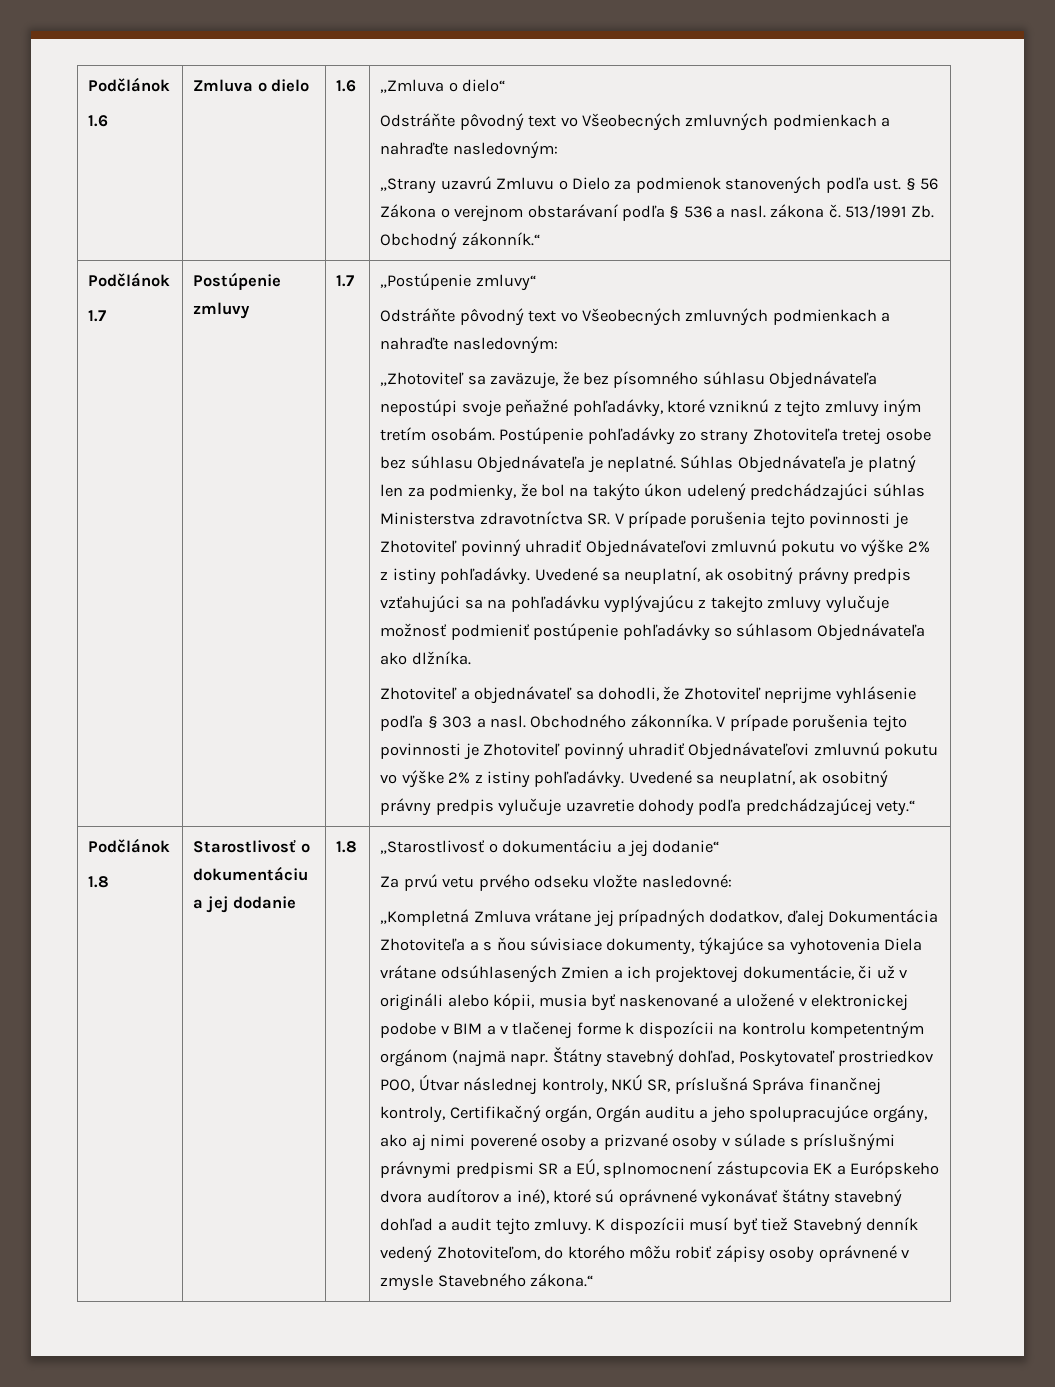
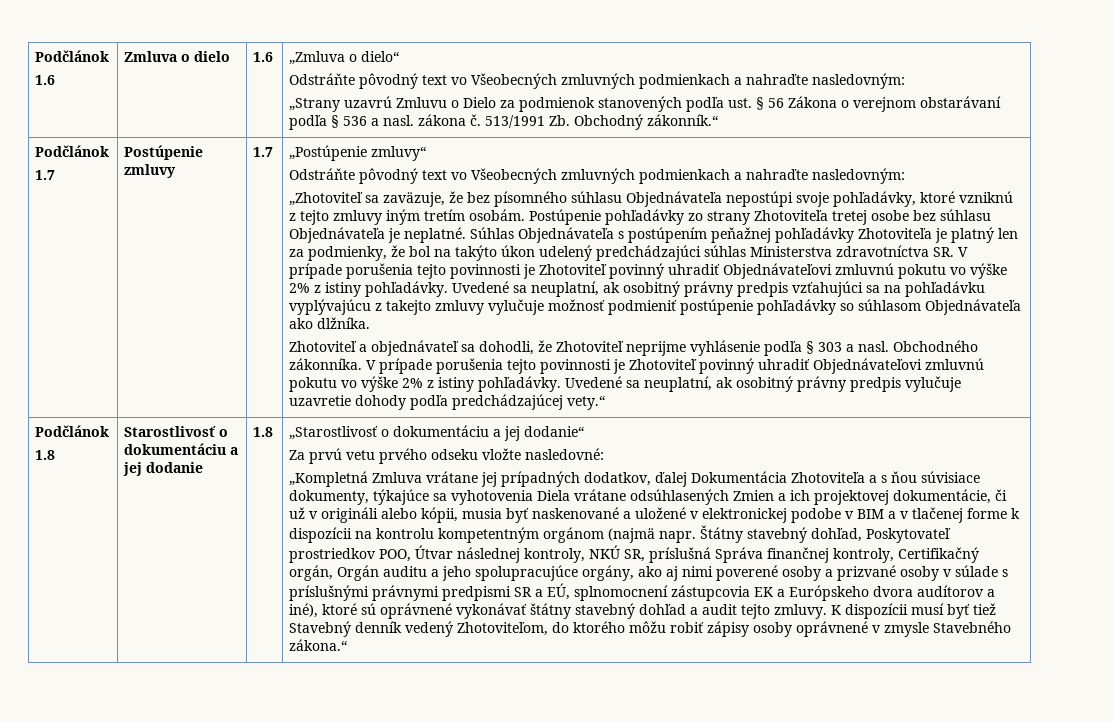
- „Zhotoviteľ sa zaväzuje, že bez písomného súhlasu Objednávateľa nepostúpi svoje peňažné pohľadávky, ktoré vzniknú z tejto zmluvy iným tretím osobám.
+ „Zhotoviteľ sa zaväzuje, že bez písomného súhlasu Objednávateľa nepostúpi svoje pohľadávky, ktoré vzniknú z tejto zmluvy iným tretím osobám.
- Súhlas Objednávateľa je platný len za podmienky, že bol na takýto úkon udelený predchádzajúci súhlas Ministerstva zdravotníctva SR. V prípade porušenia tejto povinnosti je Zhotoviteľ povinný uhradiť Objednávateľovi zmluvnú pokutu vo výške 2% z istiny pohľadávky.
+ Súhlas Objednávateľa s postúpením peňažnej pohľadávky Zhotoviteľa je platný len za podmienky, že bol na takýto úkon udelený predchádzajúci súhlas Ministerstva zdravotníctva SR. V prípade porušenia tejto povinnosti je Zhotoviteľ povinný uhradiť Objednávateľovi zmluvnú pokutu vo výške 2% z istiny pohľadávky.

